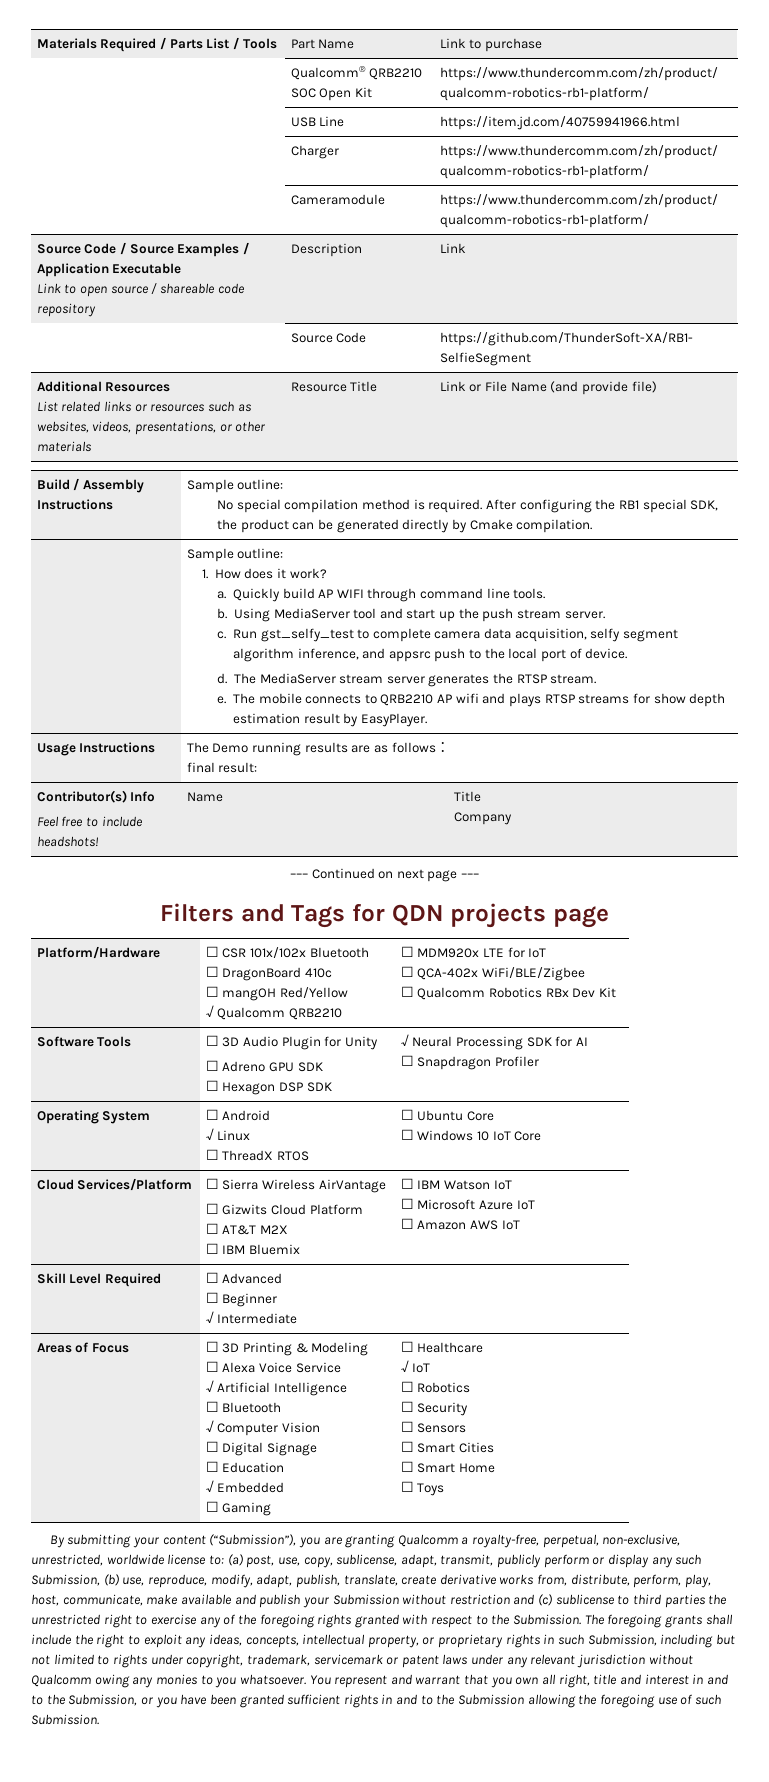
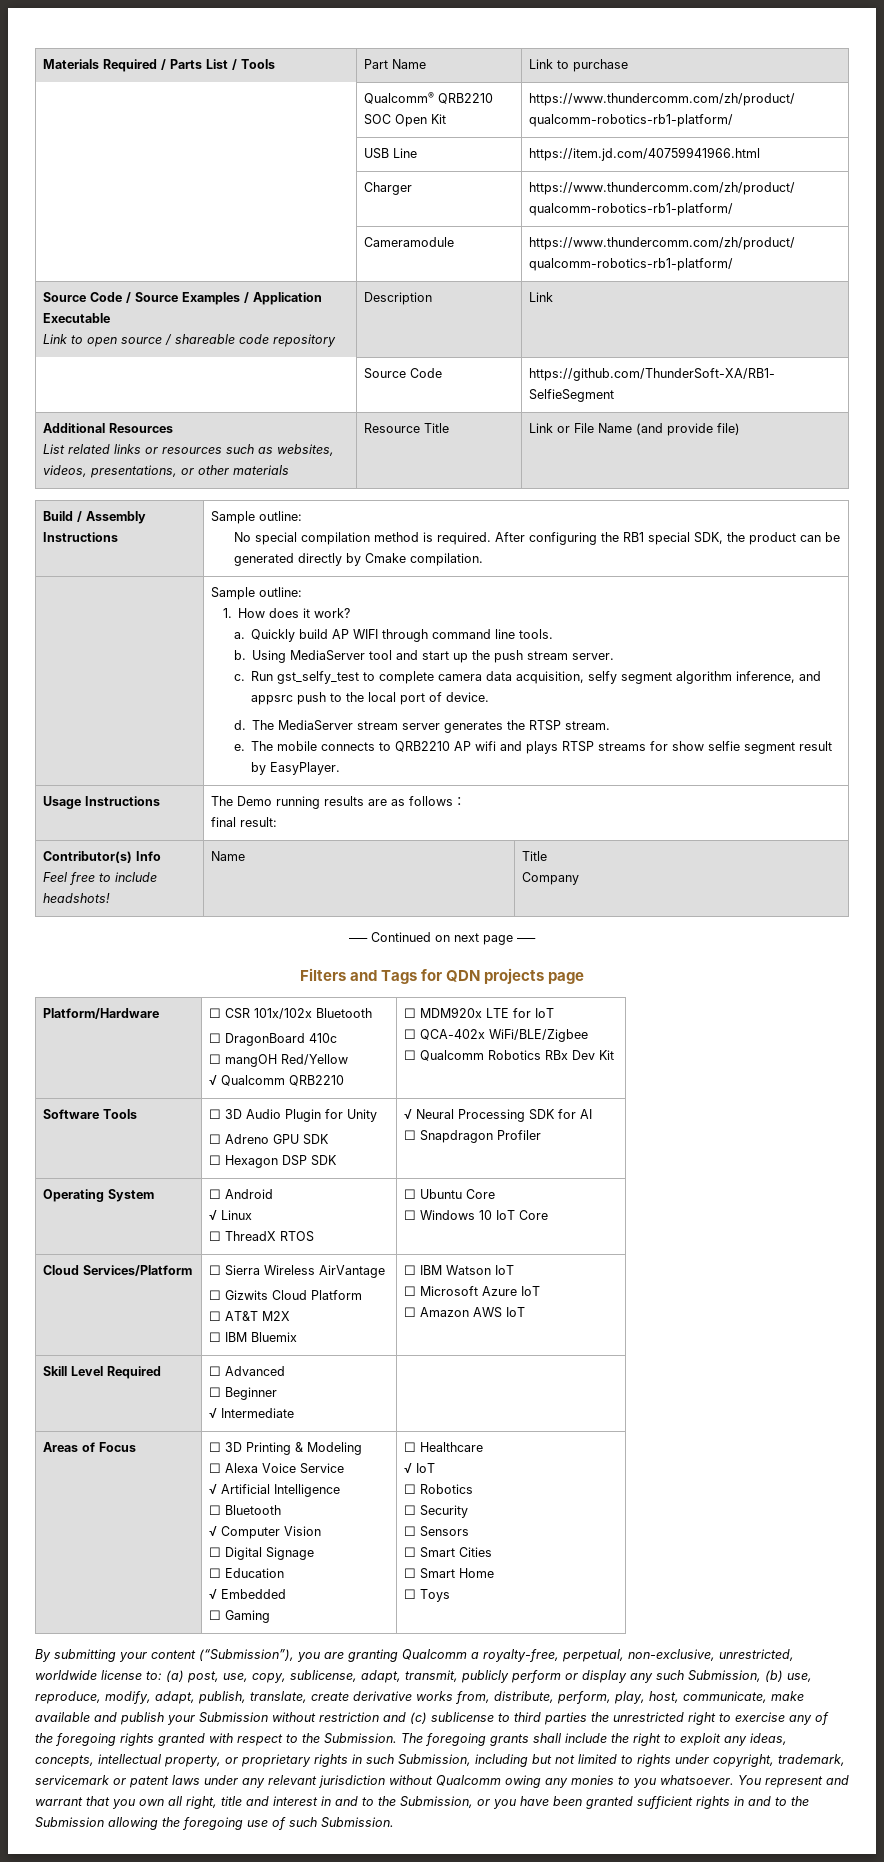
- The mobile connects to QRB2210 AP wifi and plays RTSP streams for show depth estimation result by EasyPlayer.
+ The mobile connects to QRB2210 AP wifi and plays RTSP streams for show selfie segment result by EasyPlayer.

